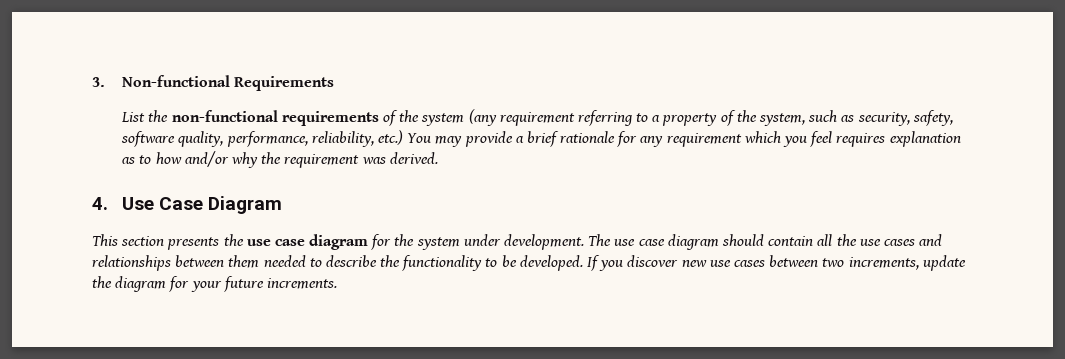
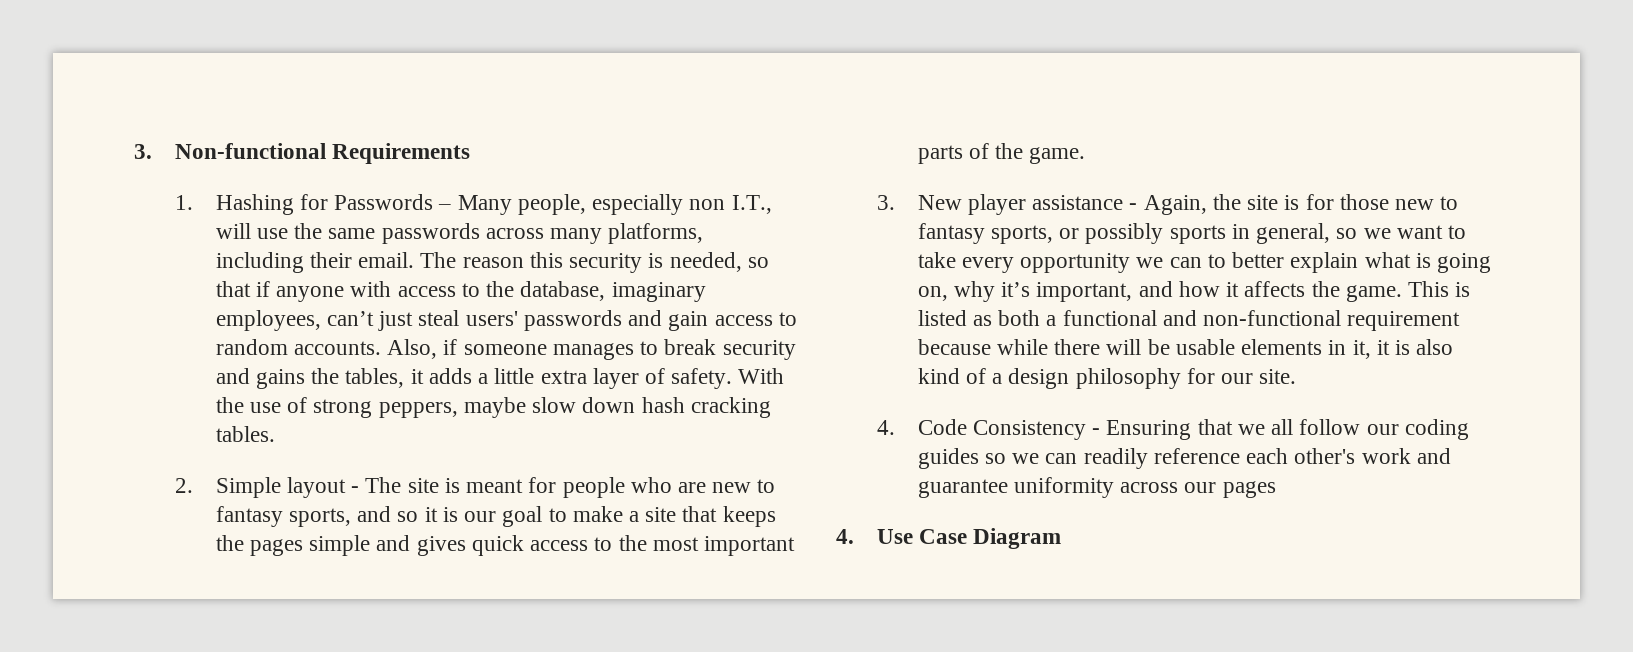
- List the non-functional requirements of the system (any requirement referring to a property of the system, such as security, safety, software quality, performance, reliability, etc.) You may provide a brief rationale for any requirement which you feel requires explanation as to how and/or why the requirement was derived.
+ 1. Hashing for Passwords – Many people, especially non I.T., will use the same passwords across many platforms, including their email. The reason this security is needed, so that if anyone with access to the database, imaginary employees, can’t just steal users' passwords and gain access to random accounts. Also, if someone manages to break security and gains the tables, it adds a little extra layer of safety. With the use of strong peppers, maybe slow down hash cracking tables.
+ 2. Simple layout - The site is meant for people who are new to fantasy sports, and so it is our goal to make a site that keeps the pages simple and gives quick access to the most important parts of the game.
+ 3. New player assistance - Again, the site is for those new to fantasy sports, or possibly sports in general, so we want to take every opportunity we can to better explain what is going on, why it’s important, and how it affects the game. This is listed as both a functional and non-functional requirement because while there will be usable elements in it, it is also kind of a design philosophy for our site.
+ 4. Code Consistency - Ensuring that we all follow our coding guides so we can readily reference each other's work and guarantee uniformity across our pages
  4. Use Case Diagram
- This section presents the use case diagram for the system under development. The use case diagram should contain all the use cases and relationships between them needed to describe the functionality to be developed. If you discover new use cases between two increments, update the diagram for your future increments.

